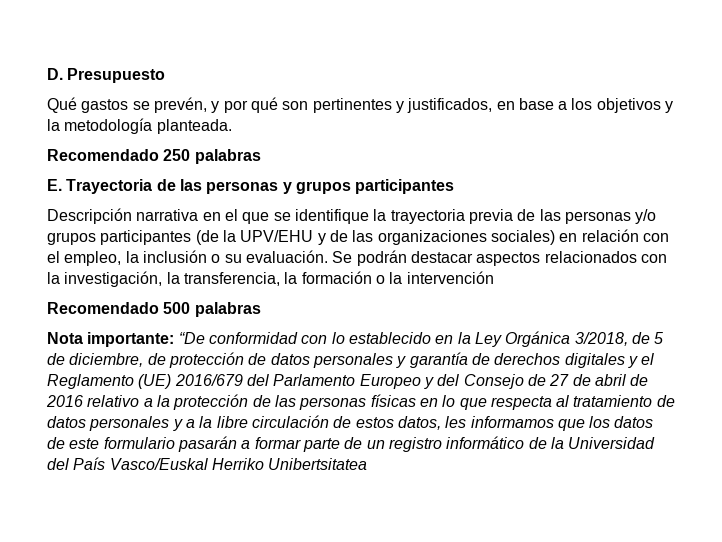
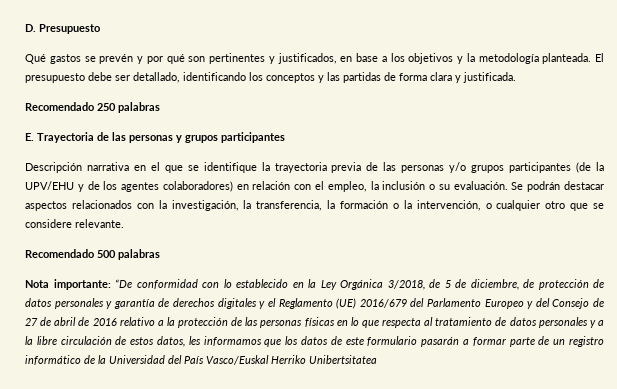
- Qué gastos se prevén, y por qué son pertinentes y justificados, en base a los objetivos y la metodología planteada.
+ Qué gastos se prevén y por qué son pertinentes y justificados, en base a los objetivos y la metodología planteada. El presupuesto debe ser detallado, identificando los conceptos y las partidas de forma clara y justificada.
- Descripción narrativa en el que se identifique la trayectoria previa de las personas y/o grupos participantes (de la UPV/EHU y de las organizaciones sociales) en relación con el empleo, la inclusión o su evaluación.
+ Descripción narrativa en el que se identifique la trayectoria previa de las personas y/o grupos participantes (de la UPV/EHU y de los agentes colaboradores) en relación con el empleo, la inclusión o su evaluación.
- Se podrán destacar aspectos relacionados con la investigación, la transferencia, la formación o la intervención
+ Se podrán destacar aspectos relacionados con la investigación, la transferencia, la formación o la intervención, o cualquier otro que se considere relevante.

